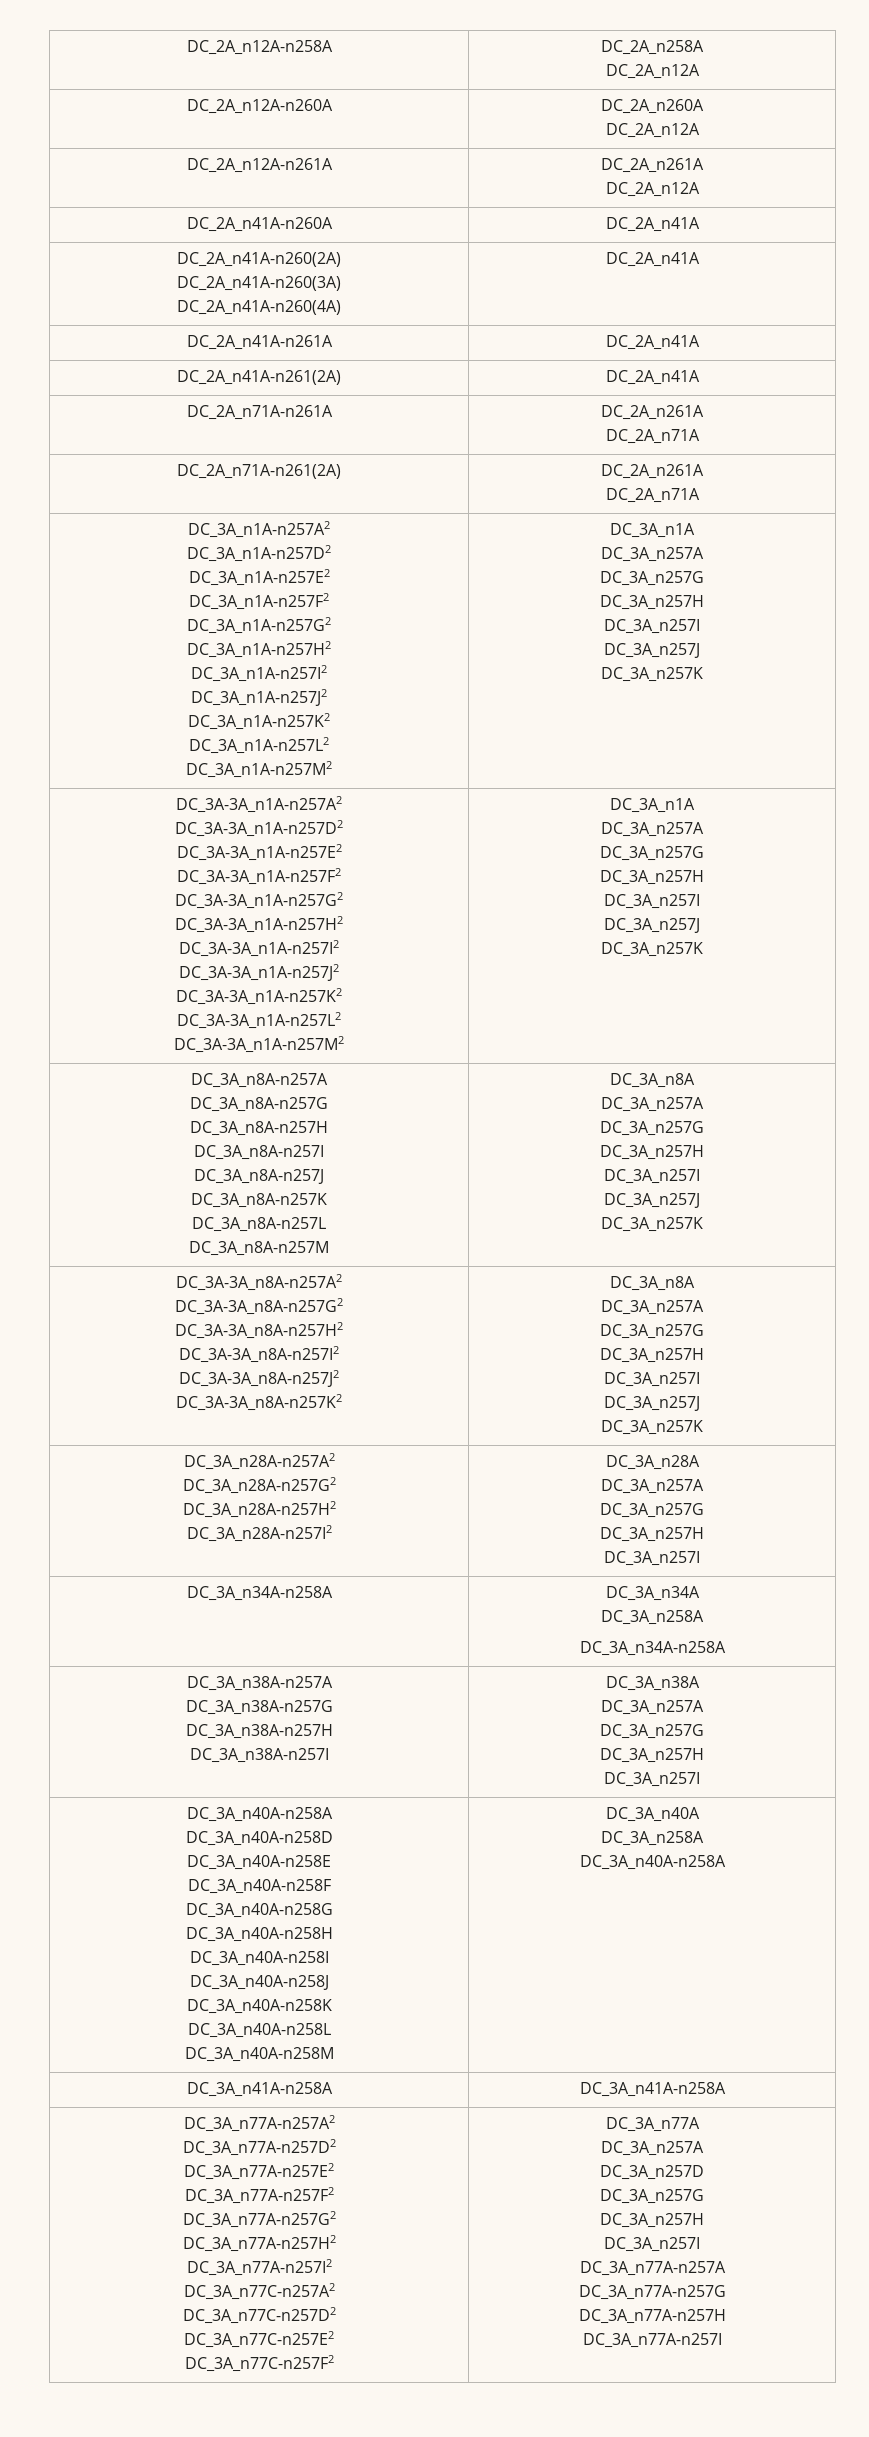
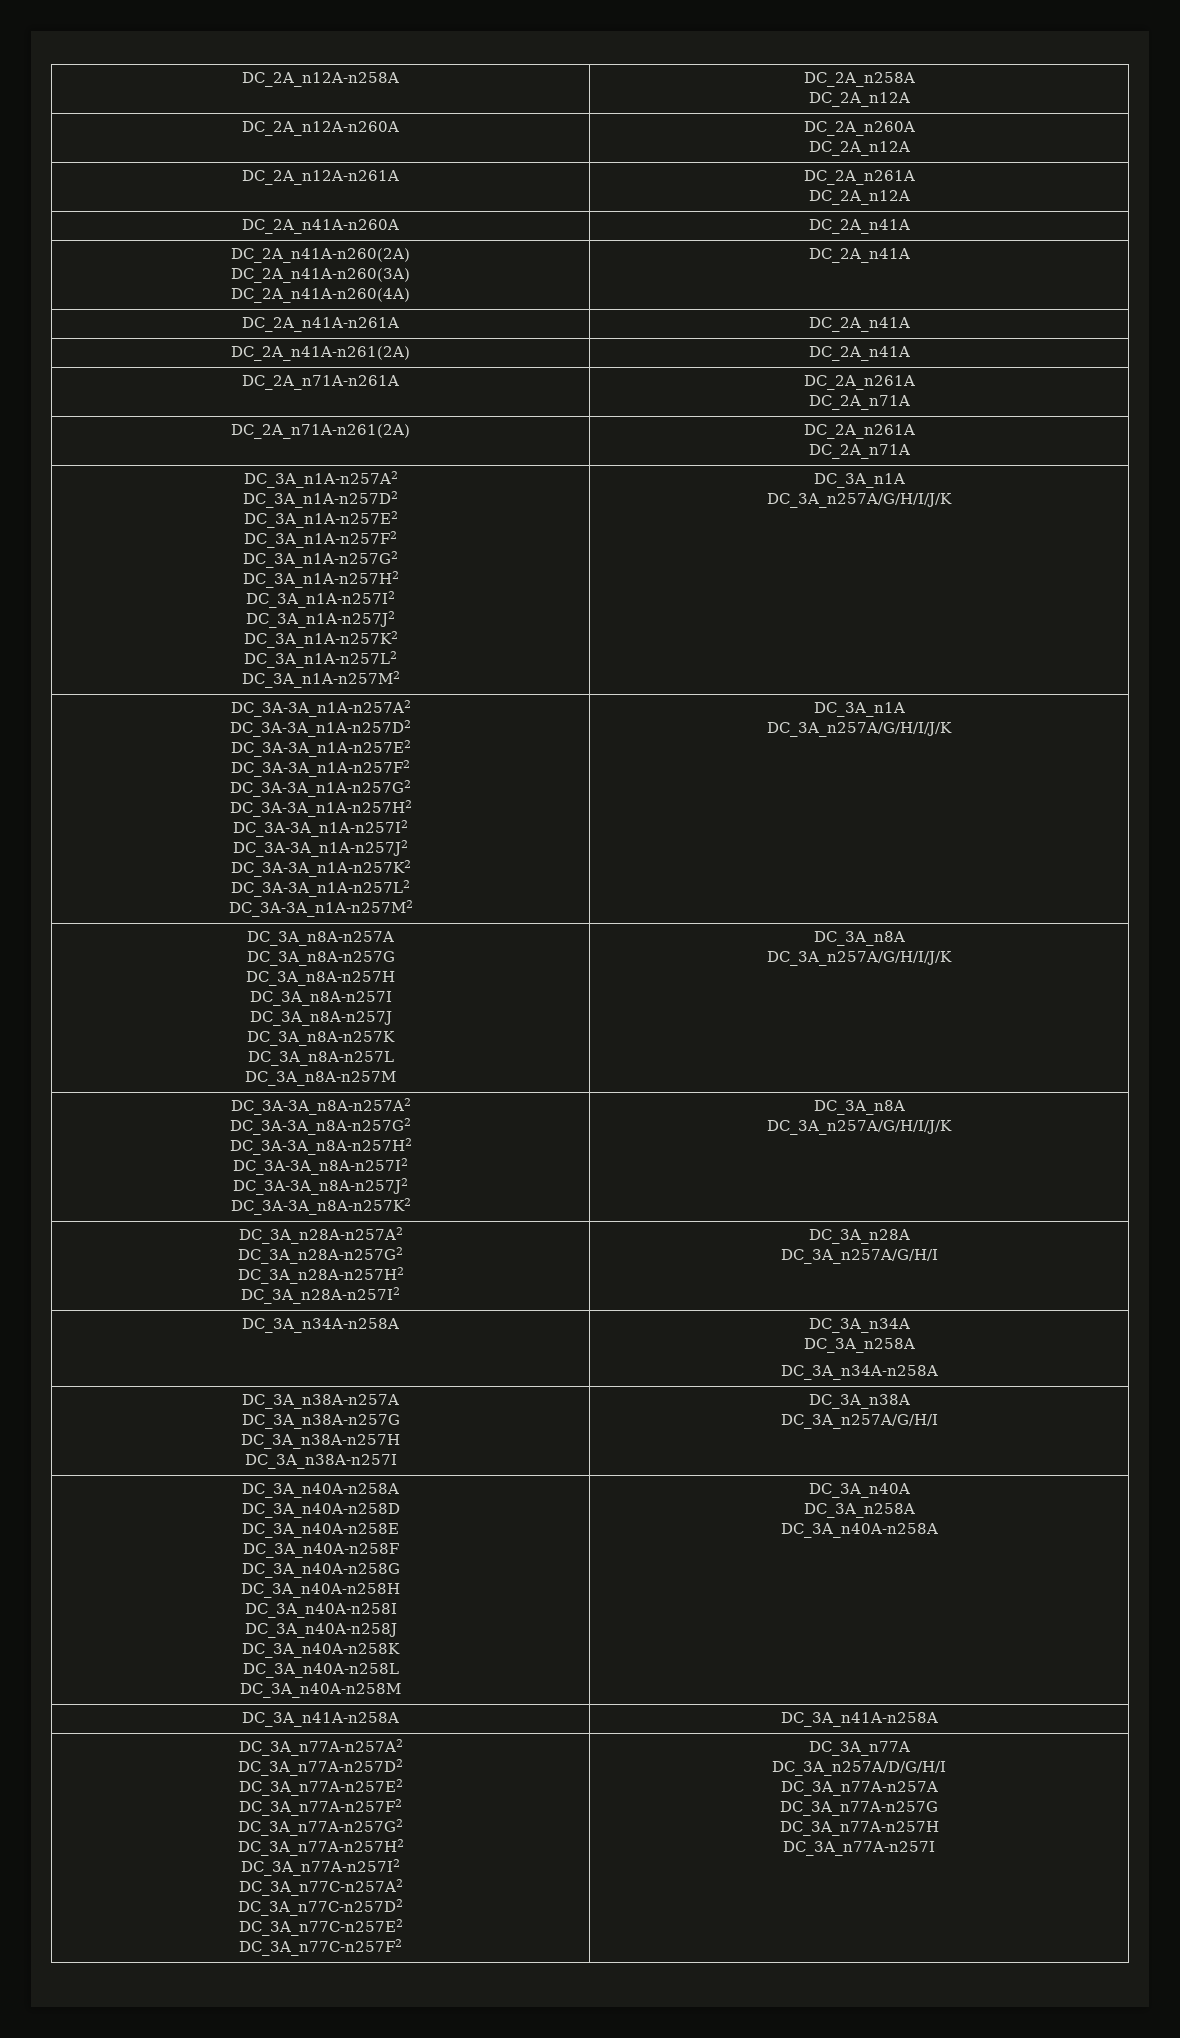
  DC_3A_n1A-n257A2
  DC_3A_n1A-n257D2
  DC_3A_n1A-n257E2
  DC_3A_n1A-n257F2
  DC_3A_n1A-n257G2
  DC_3A_n1A-n257H2
  DC_3A_n1A-n257I2
  DC_3A_n1A-n257J2
  DC_3A_n1A-n257K2
  DC_3A_n1A-n257L2
  DC_3A_n1A-n257M2 | DC_3A_n1A
- DC_3A_n257A
- DC_3A_n257G
- DC_3A_n257H
- DC_3A_n257I
- DC_3A_n257J
- DC_3A_n257K
+ DC_3A_n257A/G/H/I/J/K
  DC_3A-3A_n1A-n257A2
  DC_3A-3A_n1A-n257D2
  DC_3A-3A_n1A-n257E2
  DC_3A-3A_n1A-n257F2
  DC_3A-3A_n1A-n257G2
  DC_3A-3A_n1A-n257H2
  DC_3A-3A_n1A-n257I2
  DC_3A-3A_n1A-n257J2
  DC_3A-3A_n1A-n257K2
  DC_3A-3A_n1A-n257L2
  DC_3A-3A_n1A-n257M2 | DC_3A_n1A
- DC_3A_n257A
- DC_3A_n257G
- DC_3A_n257H
- DC_3A_n257I
- DC_3A_n257J
- DC_3A_n257K
+ DC_3A_n257A/G/H/I/J/K
  DC_3A_n8A-n257A
  DC_3A_n8A-n257G
  DC_3A_n8A-n257H
  DC_3A_n8A-n257I
  DC_3A_n8A-n257J
  DC_3A_n8A-n257K
  DC_3A_n8A-n257L
  DC_3A_n8A-n257M | DC_3A_n8A
- DC_3A_n257A
- DC_3A_n257G
- DC_3A_n257H
- DC_3A_n257I
- DC_3A_n257J
- DC_3A_n257K
+ DC_3A_n257A/G/H/I/J/K
  DC_3A-3A_n8A-n257A2
  DC_3A-3A_n8A-n257G2
  DC_3A-3A_n8A-n257H2
  DC_3A-3A_n8A-n257I2
  DC_3A-3A_n8A-n257J2
  DC_3A-3A_n8A-n257K2 | DC_3A_n8A
- DC_3A_n257A
- DC_3A_n257G
- DC_3A_n257H
- DC_3A_n257I
- DC_3A_n257J
- DC_3A_n257K
+ DC_3A_n257A/G/H/I/J/K
  DC_3A_n28A-n257A2
  DC_3A_n28A-n257G2
  DC_3A_n28A-n257H2
  DC_3A_n28A-n257I2 | DC_3A_n28A
- DC_3A_n257A
- DC_3A_n257G
- DC_3A_n257H
- DC_3A_n257I
+ DC_3A_n257A/G/H/I
  DC_3A_n38A-n257A
  DC_3A_n38A-n257G
  DC_3A_n38A-n257H
  DC_3A_n38A-n257I | DC_3A_n38A
- DC_3A_n257A
- DC_3A_n257G
- DC_3A_n257H
- DC_3A_n257I
+ DC_3A_n257A/G/H/I
  DC_3A_n77A-n257A2
  DC_3A_n77A-n257D2
  DC_3A_n77A-n257E2
  DC_3A_n77A-n257F2
  DC_3A_n77A-n257G2
  DC_3A_n77A-n257H2
  DC_3A_n77A-n257I2
  DC_3A_n77C-n257A2
  DC_3A_n77C-n257D2
  DC_3A_n77C-n257E2
  DC_3A_n77C-n257F2 | DC_3A_n77A
- DC_3A_n257A
- DC_3A_n257D
- DC_3A_n257G
- DC_3A_n257H
- DC_3A_n257I
+ DC_3A_n257A/D/G/H/I

